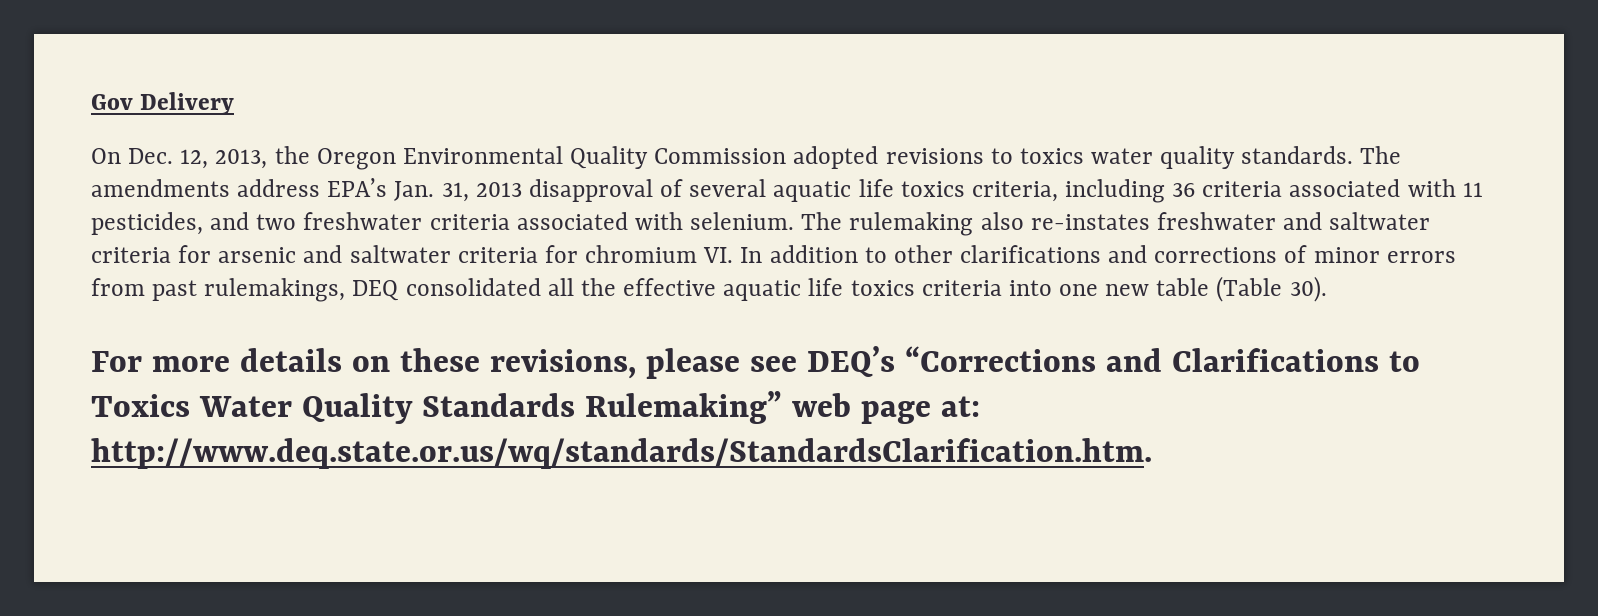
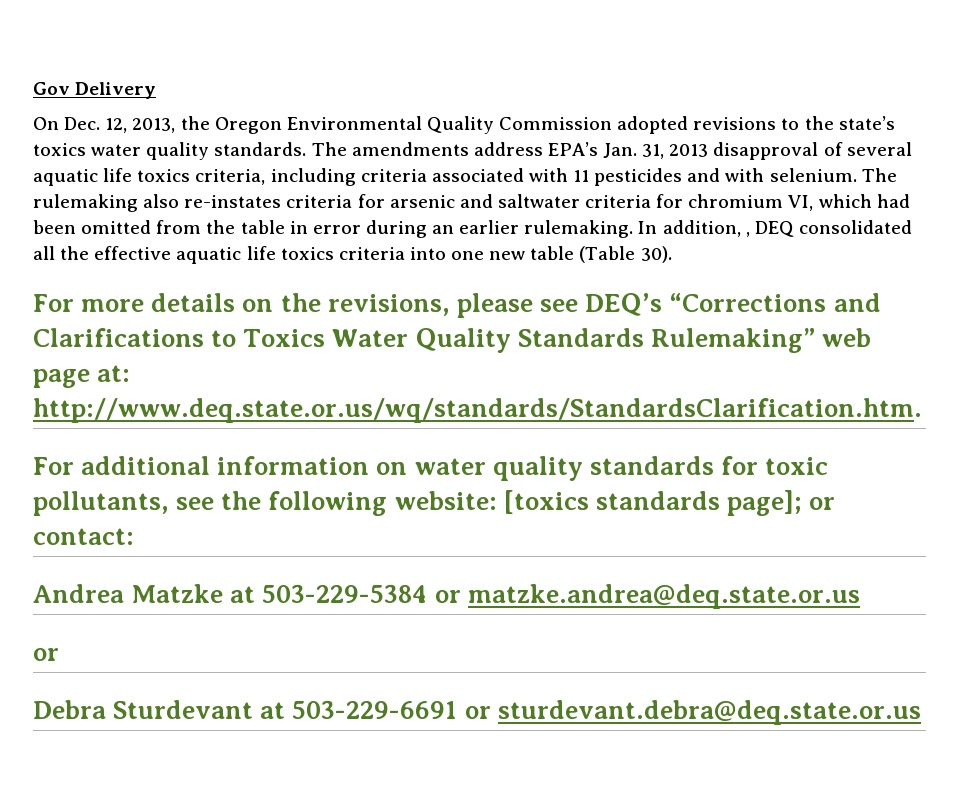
- On Dec. 12, 2013, the Oregon Environmental Quality Commission adopted revisions to toxics water quality standards.
+ On Dec. 12, 2013, the Oregon Environmental Quality Commission adopted revisions to the state’s toxics water quality standards.
- The amendments address EPA’s Jan. 31, 2013 disapproval of several aquatic life toxics criteria, including 36 criteria associated with 11 pesticides, and two freshwater criteria associated with selenium.
+ The amendments address EPA’s Jan. 31, 2013 disapproval of several aquatic life toxics criteria, including criteria associated with 11 pesticides and with selenium.
- The rulemaking also re-instates freshwater and saltwater criteria for arsenic and saltwater criteria for chromium VI. In addition to other clarifications and corrections of minor errors from past rulemakings, DEQ consolidated all the effective aquatic life toxics criteria into one new table (Table 30).
+ The rulemaking also re-instates criteria for arsenic and saltwater criteria for chromium VI, which had been omitted from the table in error during an earlier rulemaking. In addition, , DEQ consolidated all the effective aquatic life toxics criteria into one new table (Table 30).
- For more details on these revisions, please see DEQ’s “Corrections and Clarifications to Toxics Water Quality Standards Rulemaking” web page at: http://www.deq.state.or.us/wq/standards/StandardsClarification.htm.
+ For more details on the revisions, please see DEQ’s “Corrections and Clarifications to Toxics Water Quality Standards Rulemaking” web page at: http://www.deq.state.or.us/wq/standards/StandardsClarification.htm.
+ For additional information on water quality standards for toxic pollutants, see the following website: [toxics standards page]; or contact:
+ Andrea Matzke at 503-229-5384 or matzke.andrea@deq.state.or.us
+ or
+ Debra Sturdevant at 503-229-6691 or sturdevant.debra@deq.state.or.us

